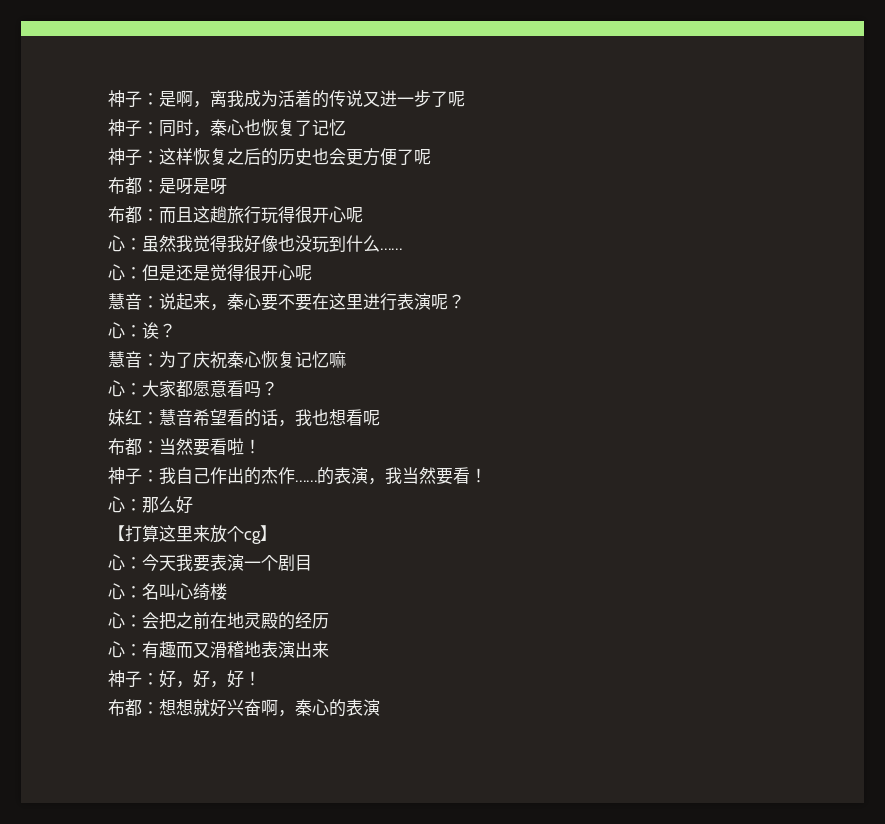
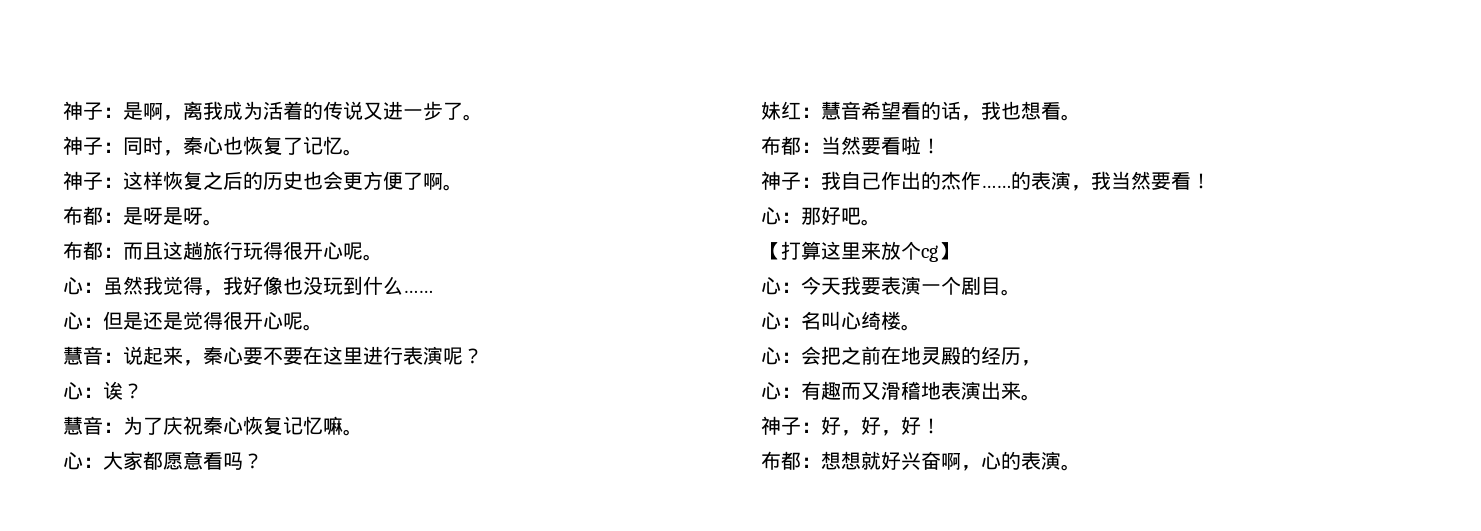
- 神子：是啊，离我成为活着的传说又进一步了呢
+ 神子：是啊，离我成为活着的传说又进一步了。
- 神子：同时，秦心也恢复了记忆
+ 神子：同时，秦心也恢复了记忆。
- 神子：这样恢复之后的历史也会更方便了呢
+ 神子：这样恢复之后的历史也会更方便了啊。
- 布都：是呀是呀
+ 布都：是呀是呀。
- 布都：而且这趟旅行玩得很开心呢
+ 布都：而且这趟旅行玩得很开心呢。
- 心：虽然我觉得我好像也没玩到什么……
+ 心：虽然我觉得，我好像也没玩到什么……
- 心：但是还是觉得很开心呢
+ 心：但是还是觉得很开心呢。
- 慧音：为了庆祝秦心恢复记忆嘛
+ 慧音：为了庆祝秦心恢复记忆嘛。
- 妹红：慧音希望看的话，我也想看呢
+ 妹红：慧音希望看的话，我也想看。
- 心：那么好
+ 心：那好吧。
- 心：今天我要表演一个剧目
+ 心：今天我要表演一个剧目。
- 心：名叫心绮楼
+ 心：名叫心绮楼。
- 心：会把之前在地灵殿的经历
+ 心：会把之前在地灵殿的经历，
- 心：有趣而又滑稽地表演出来
+ 心：有趣而又滑稽地表演出来。
- 布都：想想就好兴奋啊，秦心的表演
+ 布都：想想就好兴奋啊，心的表演。

